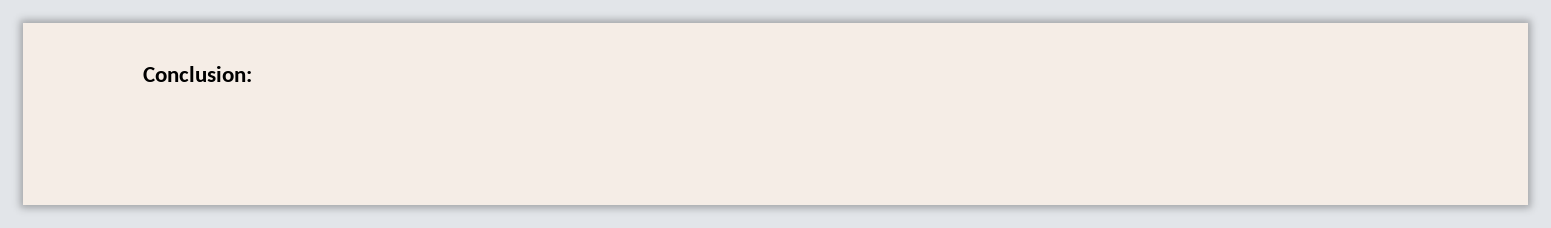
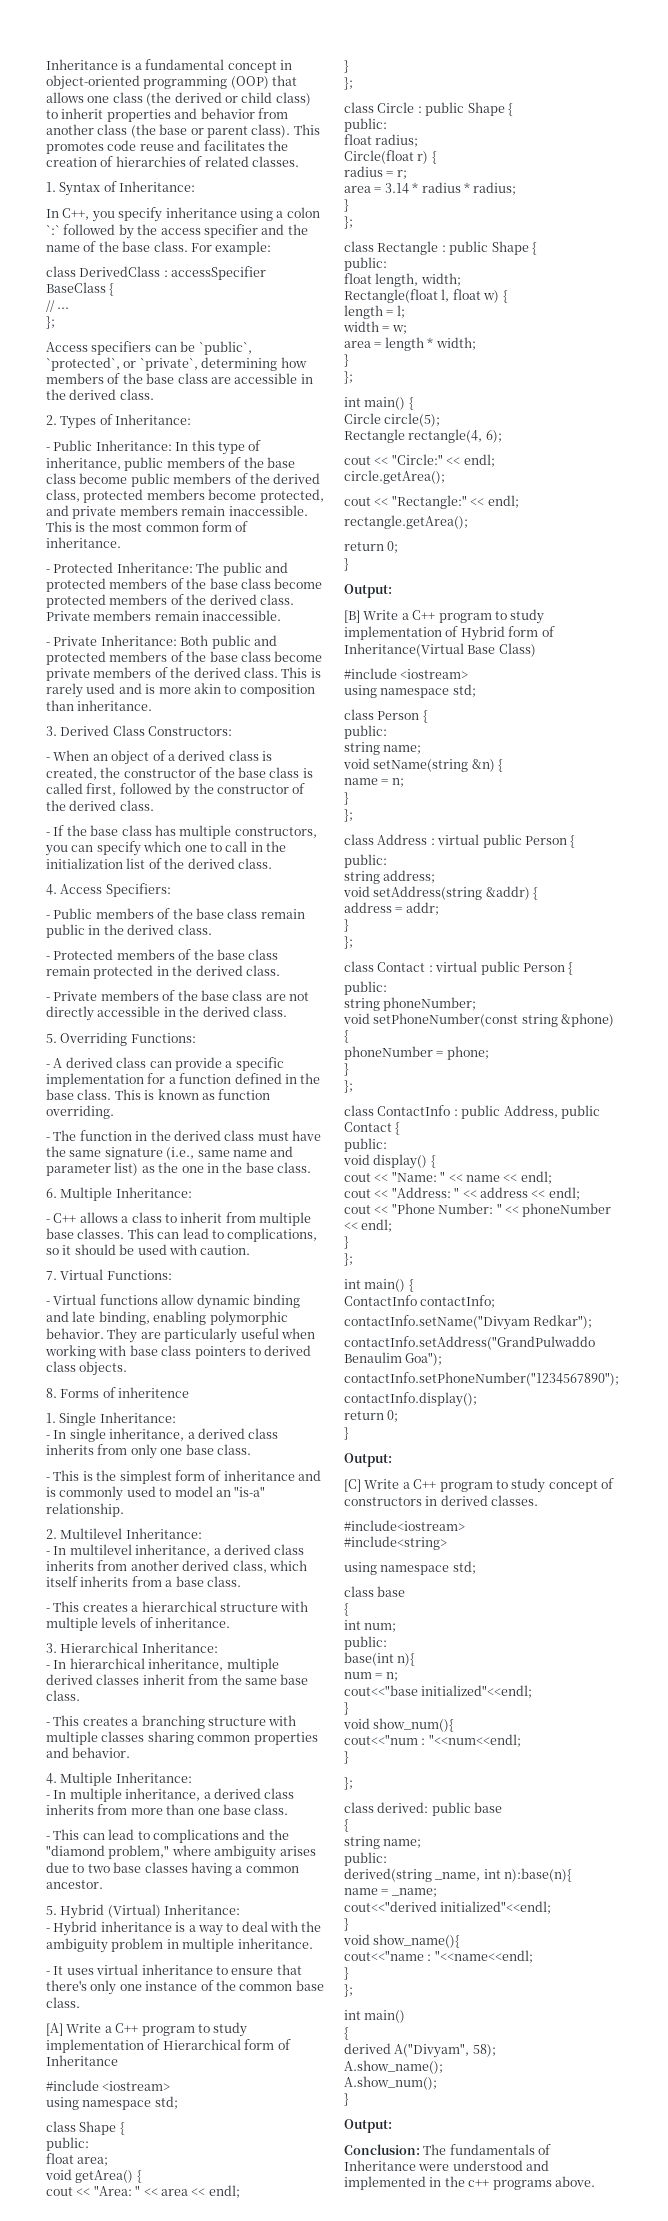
- Conclusion:
+ Inheritance is a fundamental concept in object-oriented programming (OOP) that allows one class (the derived or child class) to inherit properties and behavior from another class (the base or parent class). This promotes code reuse and facilitates the creation of hierarchies of related classes.
+ 1. Syntax of Inheritance:
+ In C++, you specify inheritance using a colon `:` followed by the access specifier and the name of the base class. For example:
+ class DerivedClass : accessSpecifier BaseClass {
+ // ...
+ };
+ Access specifiers can be `public`, `protected`, or `private`, determining how members of the base class are accessible in the derived class.
+ 2. Types of Inheritance:
+ - Public Inheritance: In this type of inheritance, public members of the base class become public members of the derived class, protected members become protected, and private members remain inaccessible. This is the most common form of inheritance.
+ - Protected Inheritance: The public and protected members of the base class become protected members of the derived class. Private members remain inaccessible.
+ - Private Inheritance: Both public and protected members of the base class become private members of the derived class. This is rarely used and is more akin to composition than inheritance.
+ 3. Derived Class Constructors:
+ - When an object of a derived class is created, the constructor of the base class is called first, followed by the constructor of the derived class.
+ - If the base class has multiple constructors, you can specify which one to call in the initialization list of the derived class.
+ 4. Access Specifiers:
+ - Public members of the base class remain public in the derived class.
+ - Protected members of the base class remain protected in the derived class.
+ - Private members of the base class are not directly accessible in the derived class.
+ 5. Overriding Functions:
+ - A derived class can provide a specific implementation for a function defined in the base class. This is known as function overriding.
+ - The function in the derived class must have the same signature (i.e., same name and parameter list) as the one in the base class.
+ 6. Multiple Inheritance:
+ - C++ allows a class to inherit from multiple base classes. This can lead to complications, so it should be used with caution.
+ 7. Virtual Functions:
+ - Virtual functions allow dynamic binding and late binding, enabling polymorphic behavior. They are particularly useful when working with base class pointers to derived class objects.
+ 8. Forms of inheritence
+ 1. Single Inheritance:
+ - In single inheritance, a derived class inherits from only one base class.
+ - This is the simplest form of inheritance and is commonly used to model an "is-a" relationship.
+ 2. Multilevel Inheritance:
+ - In multilevel inheritance, a derived class inherits from another derived class, which itself inherits from a base class.
+ - This creates a hierarchical structure with multiple levels of inheritance.
+ 3. Hierarchical Inheritance:
+ - In hierarchical inheritance, multiple derived classes inherit from the same base class.
+ - This creates a branching structure with multiple classes sharing common properties and behavior.
+ 4. Multiple Inheritance:
+ - In multiple inheritance, a derived class inherits from more than one base class.
+ - This can lead to complications and the "diamond problem," where ambiguity arises due to two base classes having a common ancestor.
+ 5. Hybrid (Virtual) Inheritance:
+ - Hybrid inheritance is a way to deal with the ambiguity problem in multiple inheritance.
+ - It uses virtual inheritance to ensure that there's only one instance of the common base class.
+ [A] Write a C++ program to study implementation of Hierarchical form of Inheritance
+ #include <iostream>
+ using namespace std;
+ class Shape {
+ public:
+ float area;
+ void getArea() {
+ cout << "Area: " << area << endl;
+ }
+ };
+ class Circle : public Shape {
+ public:
+ float radius;
+ Circle(float r) {
+ radius = r;
+ area = 3.14 * radius * radius;
+ }
+ };
+ class Rectangle : public Shape {
+ public:
+ float length, width;
+ Rectangle(float l, float w) {
+ length = l;
+ width = w;
+ area = length * width;
+ }
+ };
+ int main() {
+ Circle circle(5);
+ Rectangle rectangle(4, 6);
+ cout << "Circle:" << endl;
+ circle.getArea();
+ cout << "Rectangle:" << endl;
+ rectangle.getArea();
+ return 0;
+ }
+ Output:
+ [B] Write a C++ program to study implementation of Hybrid form of Inheritance(Virtual Base Class)
+ #include <iostream>
+ using namespace std;
+ class Person {
+ public:
+ string name;
+ void setName(string &n) {
+ name = n;
+ }
+ };
+ class Address : virtual public Person {
+ public:
+ string address;
+ void setAddress(string &addr) {
+ address = addr;
+ }
+ };
+ class Contact : virtual public Person {
+ public:
+ string phoneNumber;
+ void setPhoneNumber(const string &phone) {
+ phoneNumber = phone;
+ }
+ };
+ class ContactInfo : public Address, public Contact {
+ public:
+ void display() {
+ cout << "Name: " << name << endl;
+ cout << "Address: " << address << endl;
+ cout << "Phone Number: " << phoneNumber << endl;
+ }
+ };
+ int main() {
+ ContactInfo contactInfo;
+ contactInfo.setName("Divyam Redkar");
+ contactInfo.setAddress("GrandPulwaddo Benaulim Goa");
+ contactInfo.setPhoneNumber("1234567890");
+ contactInfo.display();
+ return 0;
+ }
+ Output:
+ [C] Write a C++ program to study concept of constructors in derived classes.
+ #include<iostream>
+ #include<string>
+ using namespace std;
+ class base
+ {
+ int num;
+ public:
+ base(int n){
+ num = n;
+ cout<<"base initialized"<<endl;
+ }
+ void show_num(){
+ cout<<"num : "<<num<<endl;
+ }
+ };
+ class derived: public base
+ {
+ string name;
+ public:
+ derived(string _name, int n):base(n){
+ name = _name;
+ cout<<"derived initialized"<<endl;
+ }
+ void show_name(){
+ cout<<"name : "<<name<<endl;
+ }
+ };
+ int main()
+ {
+ derived A("Divyam", 58);
+ A.show_name();
+ A.show_num();
+ }
+ Output:
+ Conclusion: The fundamentals of Inheritance were understood and implemented in the c++ programs above.

